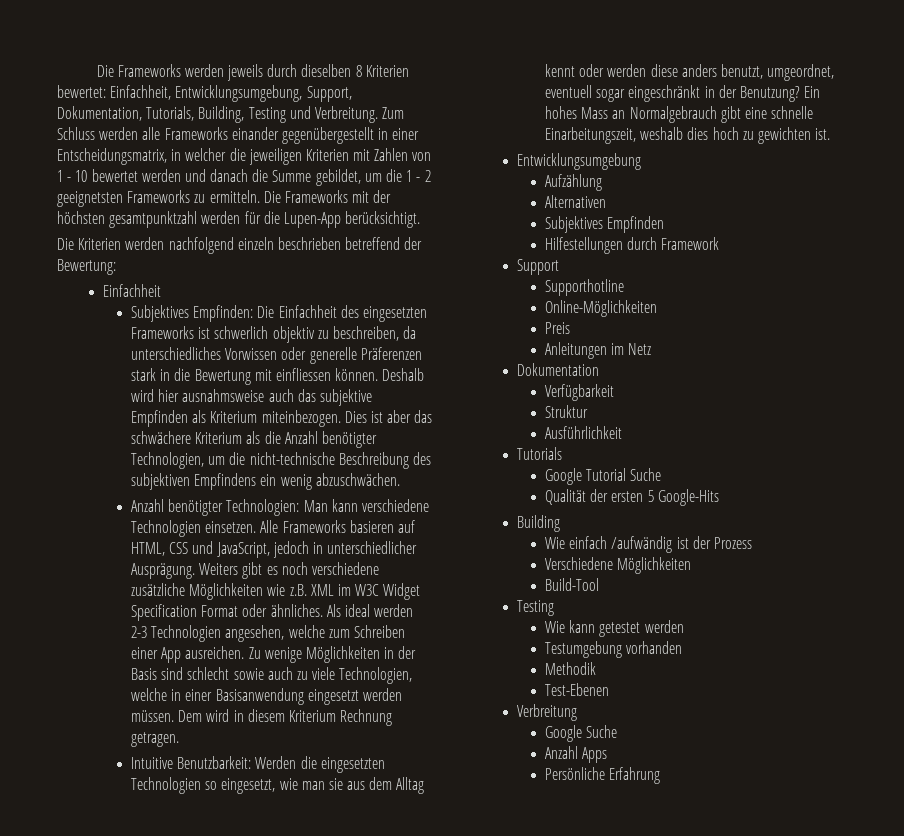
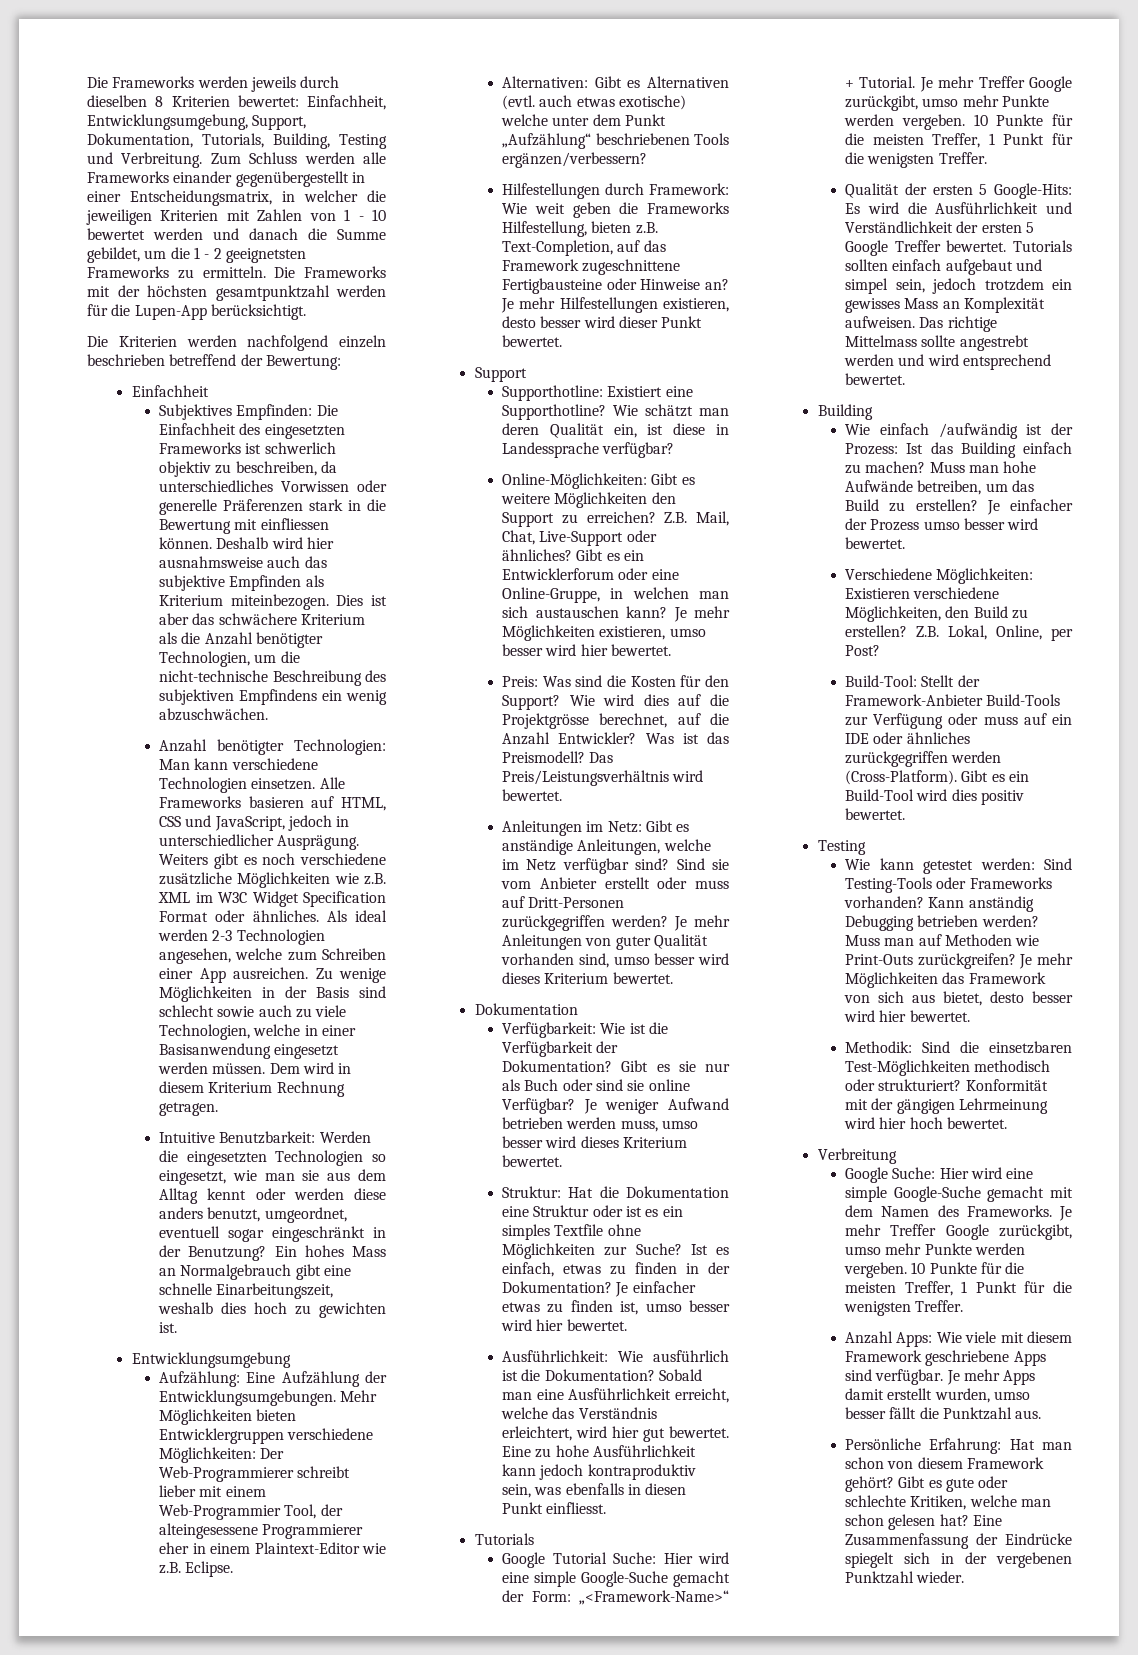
- Aufzählung
- Alternativen
- Subjektives Empfinden
- Hilfestellungen durch Framework
+ Aufzählung: Eine Aufzählung der Entwicklungsumgebungen. Mehr Möglichkeiten bieten Entwicklergruppen verschiedene Möglichkeiten: Der Web-Programmierer schreibt lieber mit einem Web-Programmier Tool, der alteingesessene Programmierer eher in einem Plaintext-Editor wie z.B. Eclipse.
+ Alternativen: Gibt es Alternativen (evtl. auch etwas exotische) welche unter dem Punkt „Aufzählung“ beschriebenen Tools ergänzen/verbessern?
+ Hilfestellungen durch Framework: Wie weit geben die Frameworks Hilfestellung, bieten z.B. Text-Completion, auf das Framework zugeschnittene Fertigbausteine oder Hinweise an? Je mehr Hilfestellungen existieren, desto besser wird dieser Punkt bewertet.
  Support
- Supporthotline
- Online-Möglichkeiten
- Preis
- Anleitungen im Netz
+ Supporthotline: Existiert eine Supporthotline? Wie schätzt man deren Qualität ein, ist diese in Landessprache verfügbar?
+ Online-Möglichkeiten: Gibt es weitere Möglichkeiten den Support zu erreichen? Z.B. Mail, Chat, Live-Support oder ähnliches? Gibt es ein Entwicklerforum oder eine Online-Gruppe, in welchen man sich austauschen kann? Je mehr Möglichkeiten existieren, umso besser wird hier bewertet.
+ Preis: Was sind die Kosten für den Support? Wie wird dies auf die Projektgrösse berechnet, auf die Anzahl Entwickler? Was ist das Preismodell? Das Preis/Leistungsverhältnis wird bewertet.
+ Anleitungen im Netz: Gibt es anständige Anleitungen, welche im Netz verfügbar sind? Sind sie vom Anbieter erstellt oder muss auf Dritt-Personen zurückgegriffen werden? Je mehr Anleitungen von guter Qualität vorhanden sind, umso besser wird dieses Kriterium bewertet.
  Dokumentation
- Verfügbarkeit
- Struktur
- Ausführlichkeit
+ Verfügbarkeit: Wie ist die Verfügbarkeit der Dokumentation? Gibt es sie nur als Buch oder sind sie online Verfügbar? Je weniger Aufwand betrieben werden muss, umso besser wird dieses Kriterium bewertet.
+ Struktur: Hat die Dokumentation eine Struktur oder ist es ein simples Textfile ohne Möglichkeiten zur Suche? Ist es einfach, etwas zu finden in der Dokumentation? Je einfacher etwas zu finden ist, umso besser wird hier bewertet.
+ Ausführlichkeit: Wie ausführlich ist die Dokumentation? Sobald man eine Ausführlichkeit erreicht, welche das Verständnis erleichtert, wird hier gut bewertet. Eine zu hohe Ausführlichkeit kann jedoch kontraproduktiv sein, was ebenfalls in diesen Punkt einfliesst.
  Tutorials
- Google Tutorial Suche
- Qualität der ersten 5 Google-Hits
+ Google Tutorial Suche: Hier wird eine simple Google-Suche gemacht der Form: „<Framework-Name>“ + Tutorial. Je mehr Treffer Google zurückgibt, umso mehr Punkte werden vergeben. 10 Punkte für die meisten Treffer, 1 Punkt für die wenigsten Treffer.
+ Qualität der ersten 5 Google-Hits: Es wird die Ausführlichkeit und Verständlichkeit der ersten 5 Google Treffer bewertet. Tutorials sollten einfach aufgebaut und simpel sein, jedoch trotzdem ein gewisses Mass an Komplexität aufweisen. Das richtige Mittelmass sollte angestrebt werden und wird entsprechend bewertet.
- Wie einfach /aufwändig ist der Prozess
- Verschiedene Möglichkeiten
- Build-Tool
+ Wie einfach /aufwändig ist der Prozess: Ist das Building einfach zu machen? Muss man hohe Aufwände betreiben, um das Build zu erstellen? Je einfacher der Prozess umso besser wird bewertet.
+ Verschiedene Möglichkeiten: Existieren verschiedene Möglichkeiten, den Build zu erstellen? Z.B. Lokal, Online, per Post?
+ Build-Tool: Stellt der Framework-Anbieter Build-Tools zur Verfügung oder muss auf ein IDE oder ähnliches zurückgegriffen werden (Cross-Platform). Gibt es ein Build-Tool wird dies positiv bewertet.
  Testing
- Wie kann getestet werden
- Testumgebung vorhanden
- Methodik
- Test-Ebenen
+ Wie kann getestet werden: Sind Testing-Tools oder Frameworks vorhanden? Kann anständig Debugging betrieben werden? Muss man auf Methoden wie Print-Outs zurückgreifen? Je mehr Möglichkeiten das Framework von sich aus bietet, desto besser wird hier bewertet.
+ Methodik: Sind die einsetzbaren Test-Möglichkeiten methodisch oder strukturiert? Konformität mit der gängigen Lehrmeinung wird hier hoch bewertet.
  Verbreitung
- Google Suche
- Anzahl Apps
- Persönliche Erfahrung
+ Google Suche: Hier wird eine simple Google-Suche gemacht mit dem Namen des Frameworks. Je mehr Treffer Google zurückgibt, umso mehr Punkte werden vergeben. 10 Punkte für die meisten Treffer, 1 Punkt für die wenigsten Treffer.
+ Anzahl Apps: Wie viele mit diesem Framework geschriebene Apps sind verfügbar. Je mehr Apps damit erstellt wurden, umso besser fällt die Punktzahl aus.
+ Persönliche Erfahrung: Hat man schon von diesem Framework gehört? Gibt es gute oder schlechte Kritiken, welche man schon gelesen hat? Eine Zusammenfassung der Eindrücke spiegelt sich in der vergebenen Punktzahl wieder.

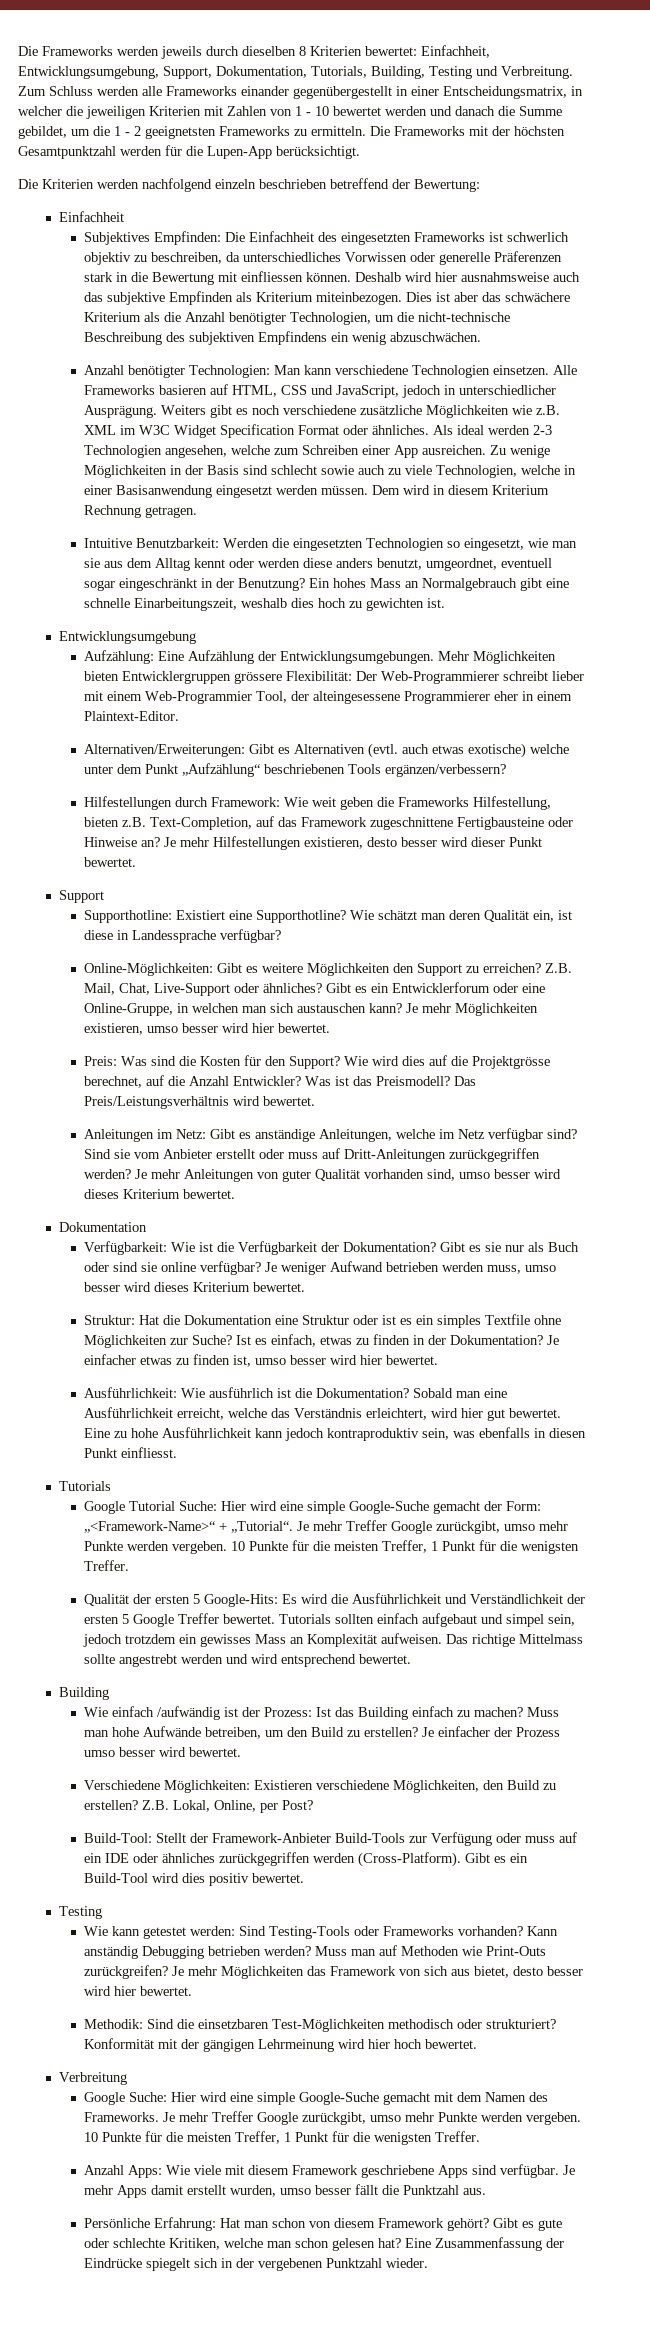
- Die Frameworks mit der höchsten gesamtpunktzahl werden für die Lupen-App berücksichtigt.
+ Die Frameworks mit der höchsten Gesamtpunktzahl werden für die Lupen-App berücksichtigt.
- Mehr Möglichkeiten bieten Entwicklergruppen verschiedene Möglichkeiten: Der Web-Programmierer schreibt lieber mit einem Web-Programmier Tool, der alteingesessene Programmierer eher in einem Plaintext-Editor wie z.B. Eclipse.
- Alternativen: Gibt es Alternativen (evtl. auch etwas exotische) welche unter dem Punkt „Aufzählung“ beschriebenen Tools ergänzen/verbessern?
+ Mehr Möglichkeiten bieten Entwicklergruppen grössere Flexibilität: Der Web-Programmierer schreibt lieber mit einem Web-Programmier Tool, der alteingesessene Programmierer eher in einem Plaintext-Editor.
+ Alternativen/Erweiterungen: Gibt es Alternativen (evtl. auch etwas exotische) welche unter dem Punkt „Aufzählung“ beschriebenen Tools ergänzen/verbessern?
- Sind sie vom Anbieter erstellt oder muss auf Dritt-Personen zurückgegriffen werden?
+ Sind sie vom Anbieter erstellt oder muss auf Dritt-Anleitungen zurückgegriffen werden?
- Gibt es sie nur als Buch oder sind sie online Verfügbar?
+ Gibt es sie nur als Buch oder sind sie online verfügbar?
- Google Tutorial Suche: Hier wird eine simple Google-Suche gemacht der Form: „<Framework-Name>“ + Tutorial.
+ Google Tutorial Suche: Hier wird eine simple Google-Suche gemacht der Form: „<Framework-Name>“ + „Tutorial“.
- Muss man hohe Aufwände betreiben, um das Build zu erstellen?
+ Muss man hohe Aufwände betreiben, um den Build zu erstellen?

